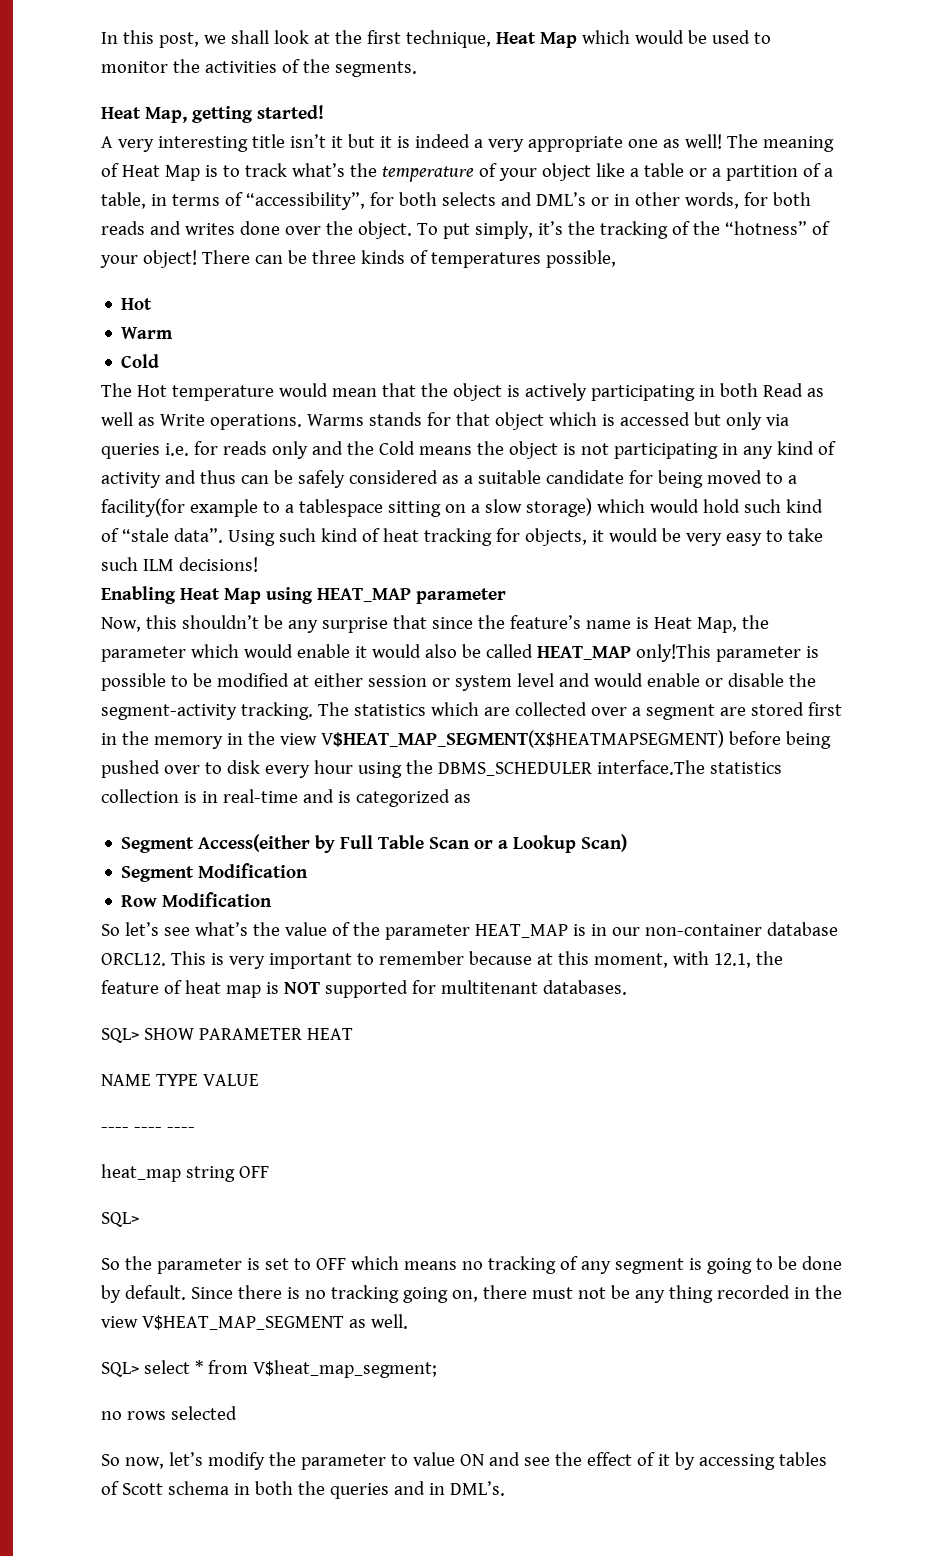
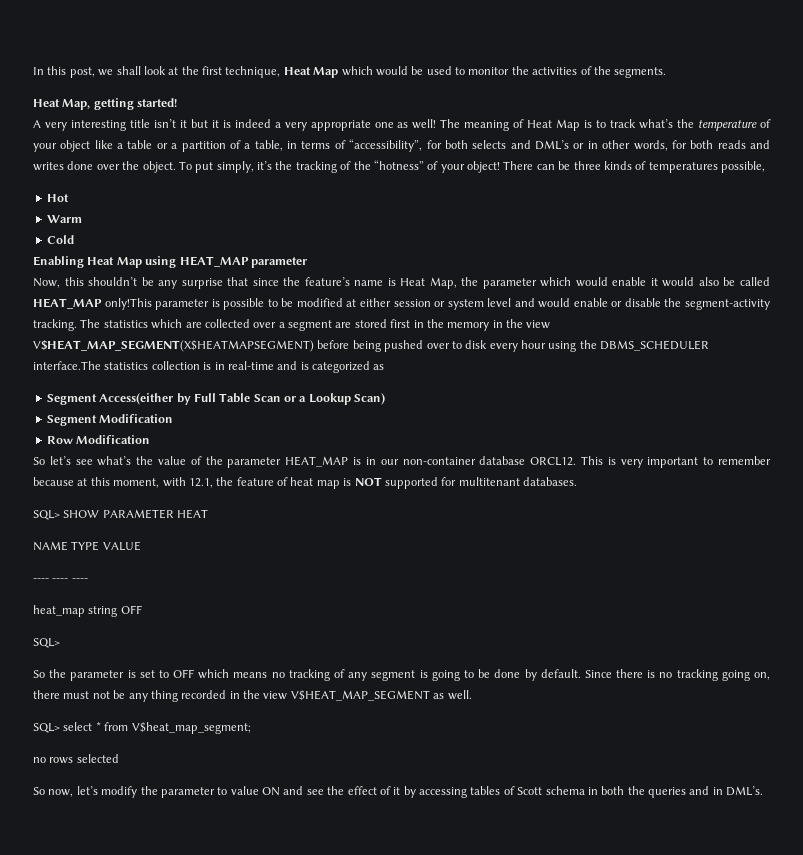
- The Hot temperature would mean that the object is actively participating in both Read as well as Write operations. Warms stands for that object which is accessed but only via queries i.e. for reads only and the Cold means the object is not participating in any kind of activity and thus can be safely considered as a suitable candidate for being moved to a facility(for example to a tablespace sitting on a slow storage) which would hold such kind of “stale data”. Using such kind of heat tracking for objects, it would be very easy to take such ILM decisions!

